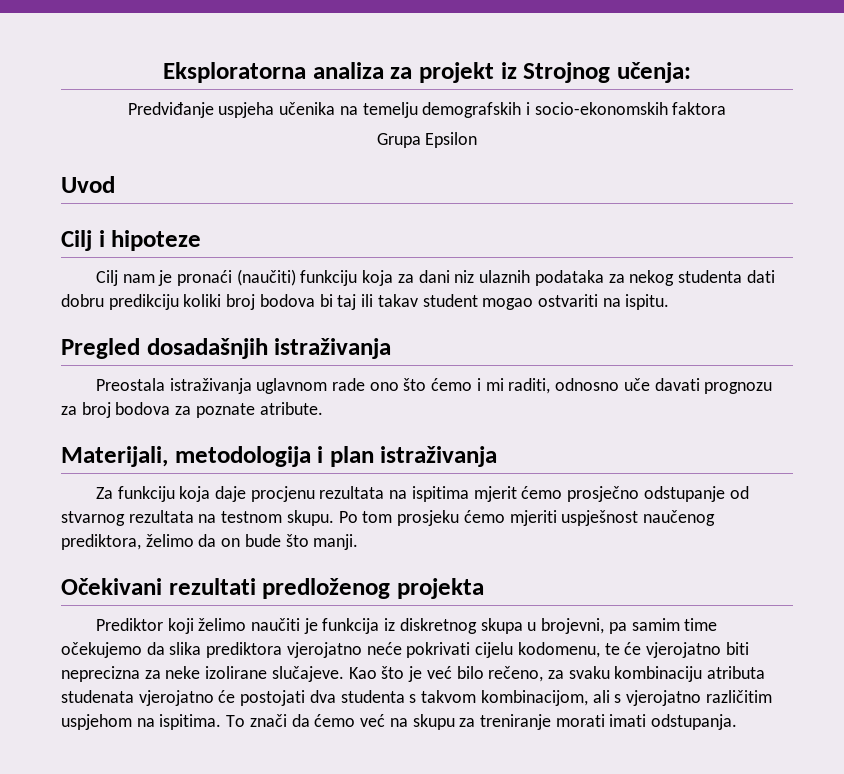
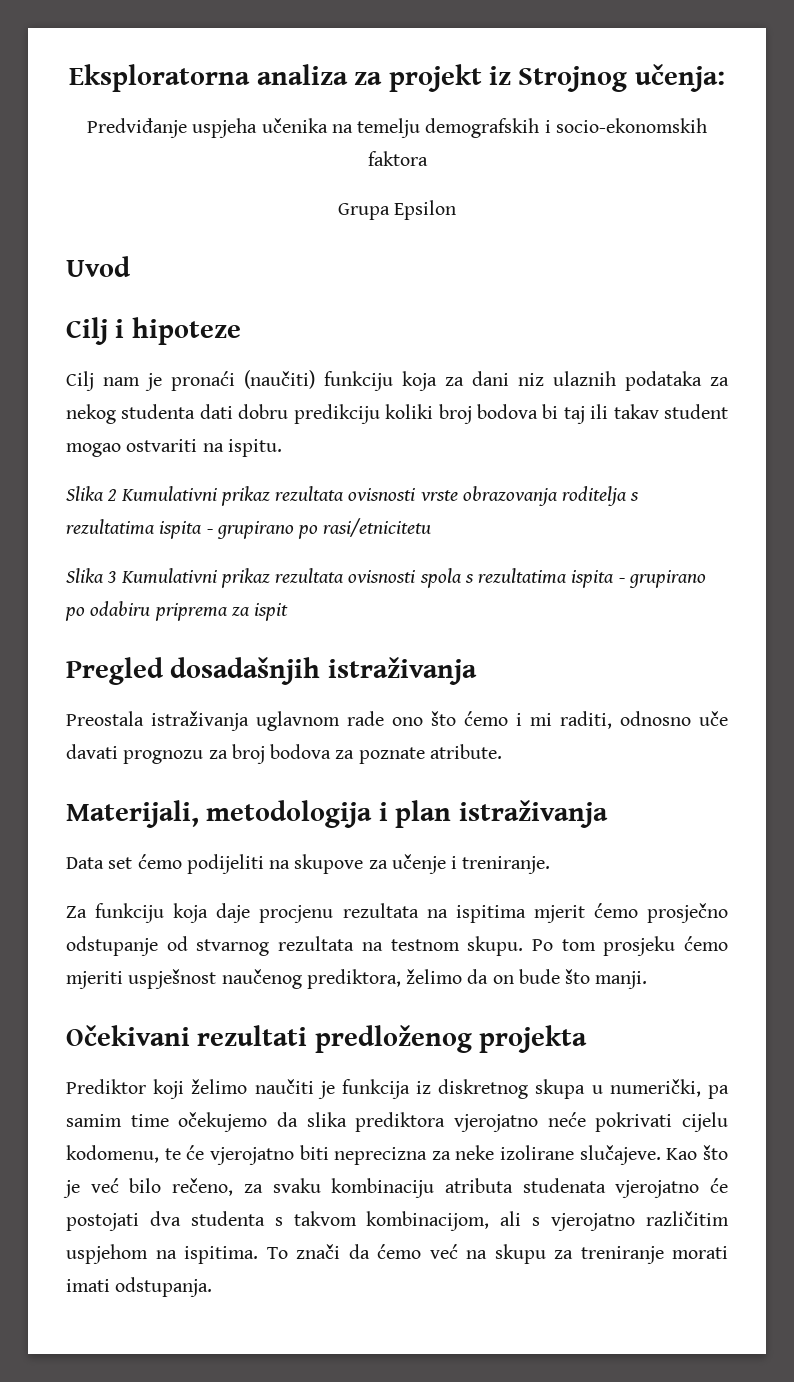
+ Slika 2 Kumulativni prikaz rezultata ovisnosti vrste obrazovanja roditelja s rezultatima ispita - grupirano po rasi/etnicitetu
+ Slika 3 Kumulativni prikaz rezultata ovisnosti spola s rezultatima ispita - grupirano po odabiru priprema za ispit
+ Data set ćemo podijeliti na skupove za učenje i treniranje.
- Prediktor koji želimo naučiti je funkcija iz diskretnog skupa u brojevni, pa samim time očekujemo da slika prediktora vjerojatno neće pokrivati cijelu kodomenu, te će vjerojatno biti neprecizna za neke izolirane slučajeve.
+ Prediktor koji želimo naučiti je funkcija iz diskretnog skupa u numerički, pa samim time očekujemo da slika prediktora vjerojatno neće pokrivati cijelu kodomenu, te će vjerojatno biti neprecizna za neke izolirane slučajeve.

